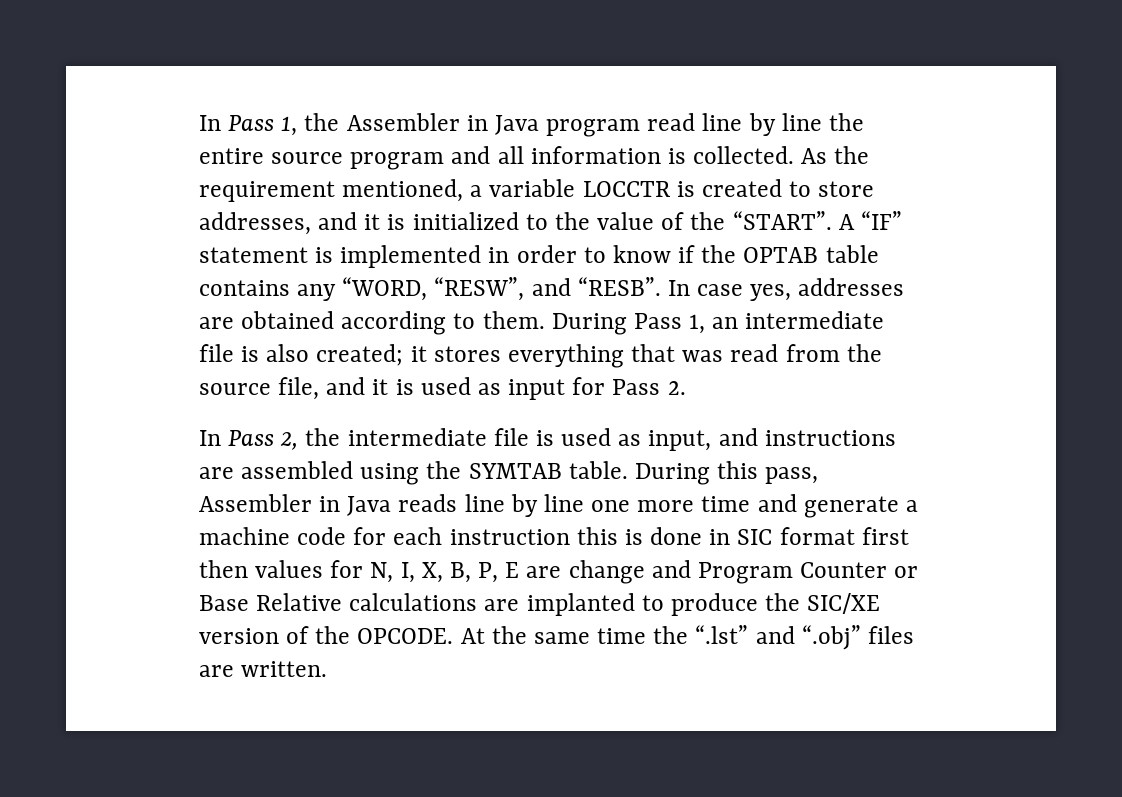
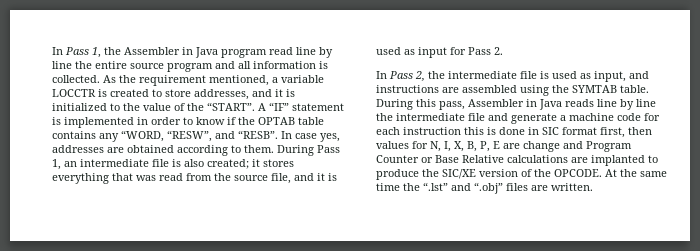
- During this pass, Assembler in Java reads line by line one more time and generate a machine code for each instruction this is done in SIC format first then values for N, I, X, B, P, E are change and Program Counter or Base Relative calculations are implanted to produce the SIC/XE version of the OPCODE.
+ During this pass, Assembler in Java reads line by line the intermediate file and generate a machine code for each instruction this is done in SIC format first, then values for N, I, X, B, P, E are change and Program Counter or Base Relative calculations are implanted to produce the SIC/XE version of the OPCODE.

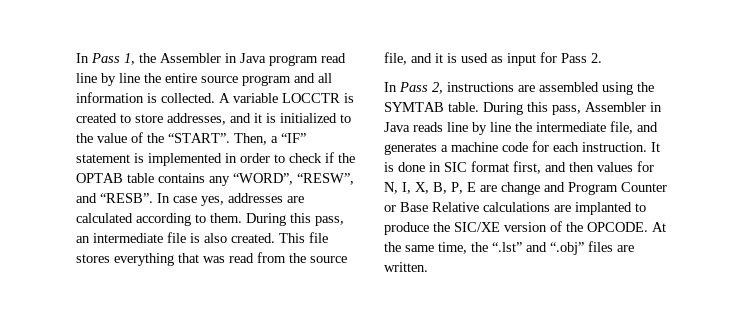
- As the requirement mentioned, a variable LOCCTR is created to store addresses, and it is initialized to the value of the “START”.
+ A variable LOCCTR is created to store addresses, and it is initialized to the value of the “START”.
- A “IF” statement is implemented in order to know if the OPTAB table contains any “WORD, “RESW”, and “RESB”.
+ Then, a “IF” statement is implemented in order to check if the OPTAB table contains any “WORD”, “RESW”, and “RESB”.
- In case yes, addresses are obtained according to them.
+ In case yes, addresses are calculated according to them.
- During Pass 1, an intermediate file is also created; it stores everything that was read from the source file, and it is used as input for Pass 2.
+ During this pass, an intermediate file is also created. This file stores everything that was read from the source file, and it is used as input for Pass 2.
- In Pass 2, the intermediate file is used as input, and instructions are assembled using the SYMTAB table.
+ In Pass 2, instructions are assembled using the SYMTAB table.
- During this pass, Assembler in Java reads line by line the intermediate file and generate a machine code for each instruction this is done in SIC format first, then values for N, I, X, B, P, E are change and Program Counter or Base Relative calculations are implanted to produce the SIC/XE version of the OPCODE.
+ During this pass, Assembler in Java reads line by line the intermediate file, and generates a machine code for each instruction. It is done in SIC format first, and then values for N, I, X, B, P, E are change and Program Counter or Base Relative calculations are implanted to produce the SIC/XE version of the OPCODE.
- At the same time the “.lst” and “.obj” files are written.
+ At the same time, the “.lst” and “.obj” files are written.

